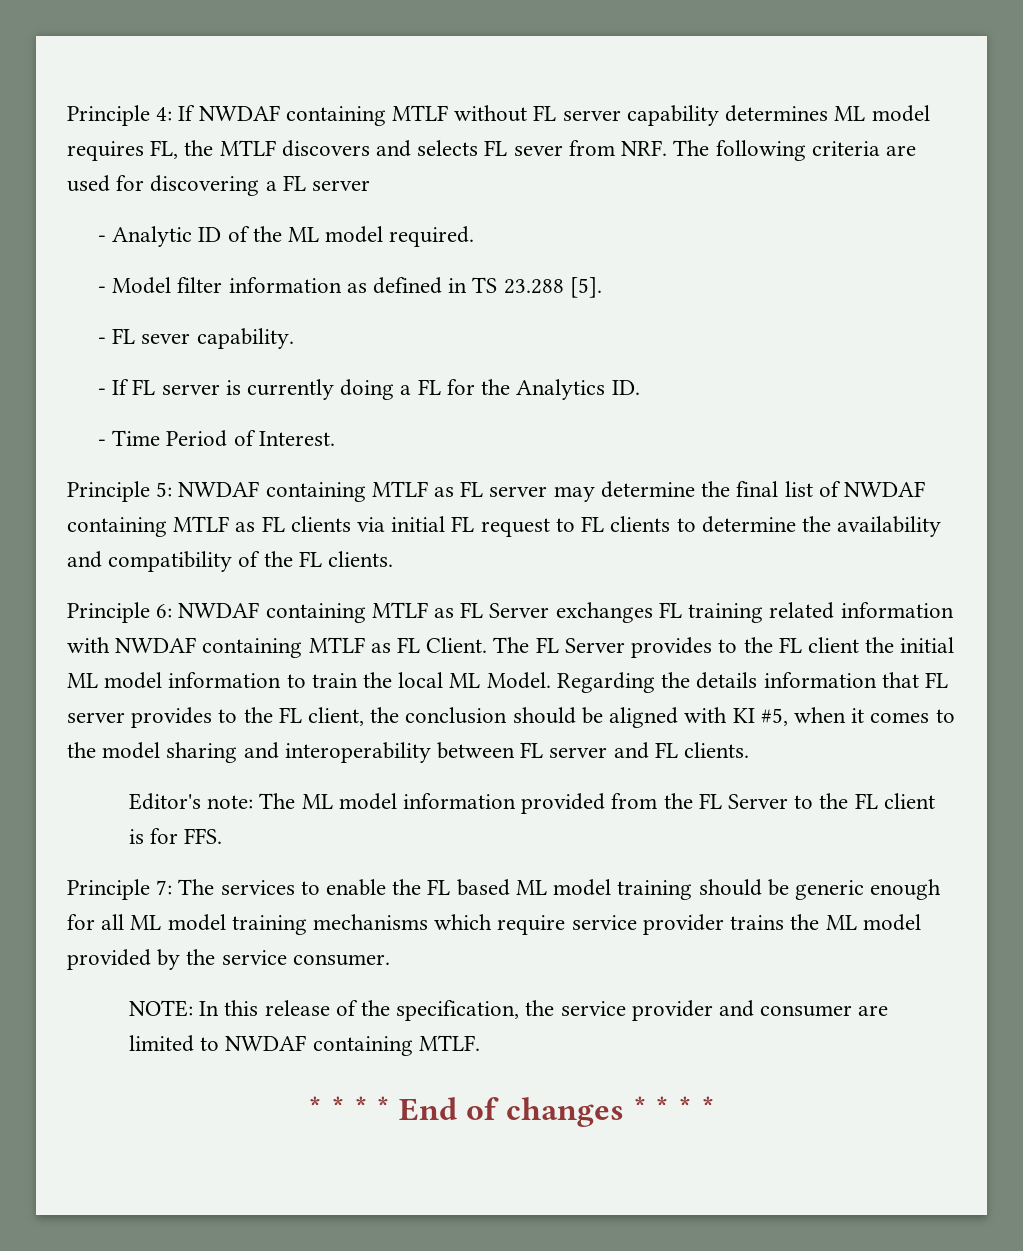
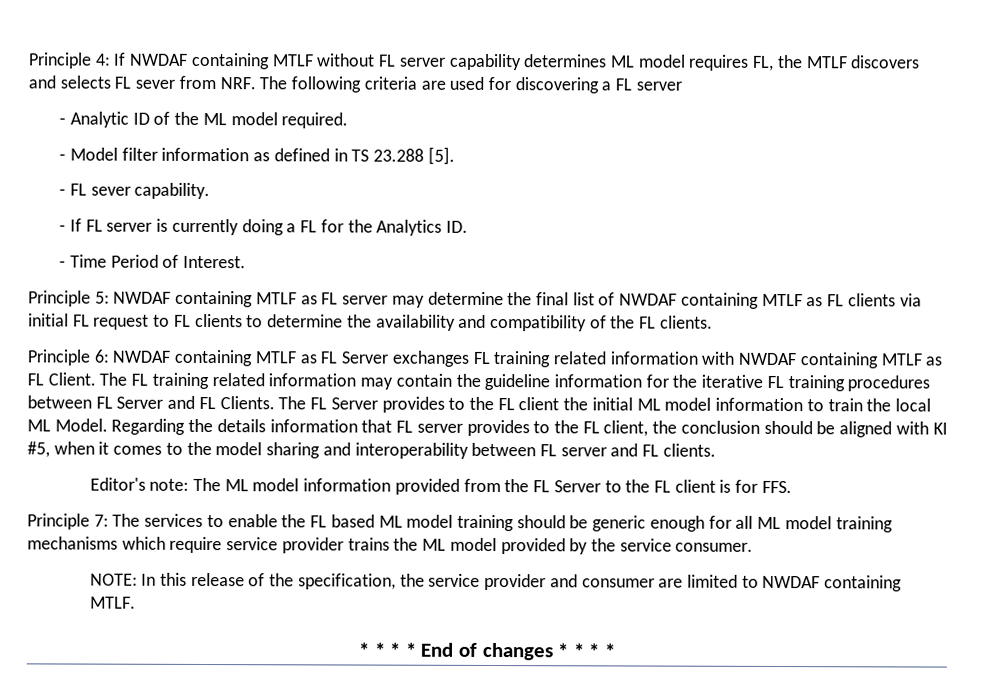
- The FL Server provides to the FL client the initial ML model information to train the local ML Model.
+ The FL training related information may contain the guideline information for the iterative FL training procedures between FL Server and FL Clients. The FL Server provides to the FL client the initial ML model information to train the local ML Model.

